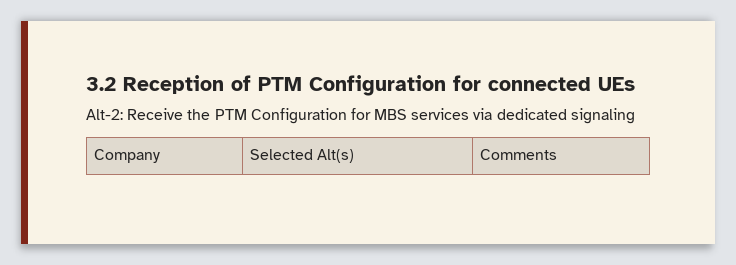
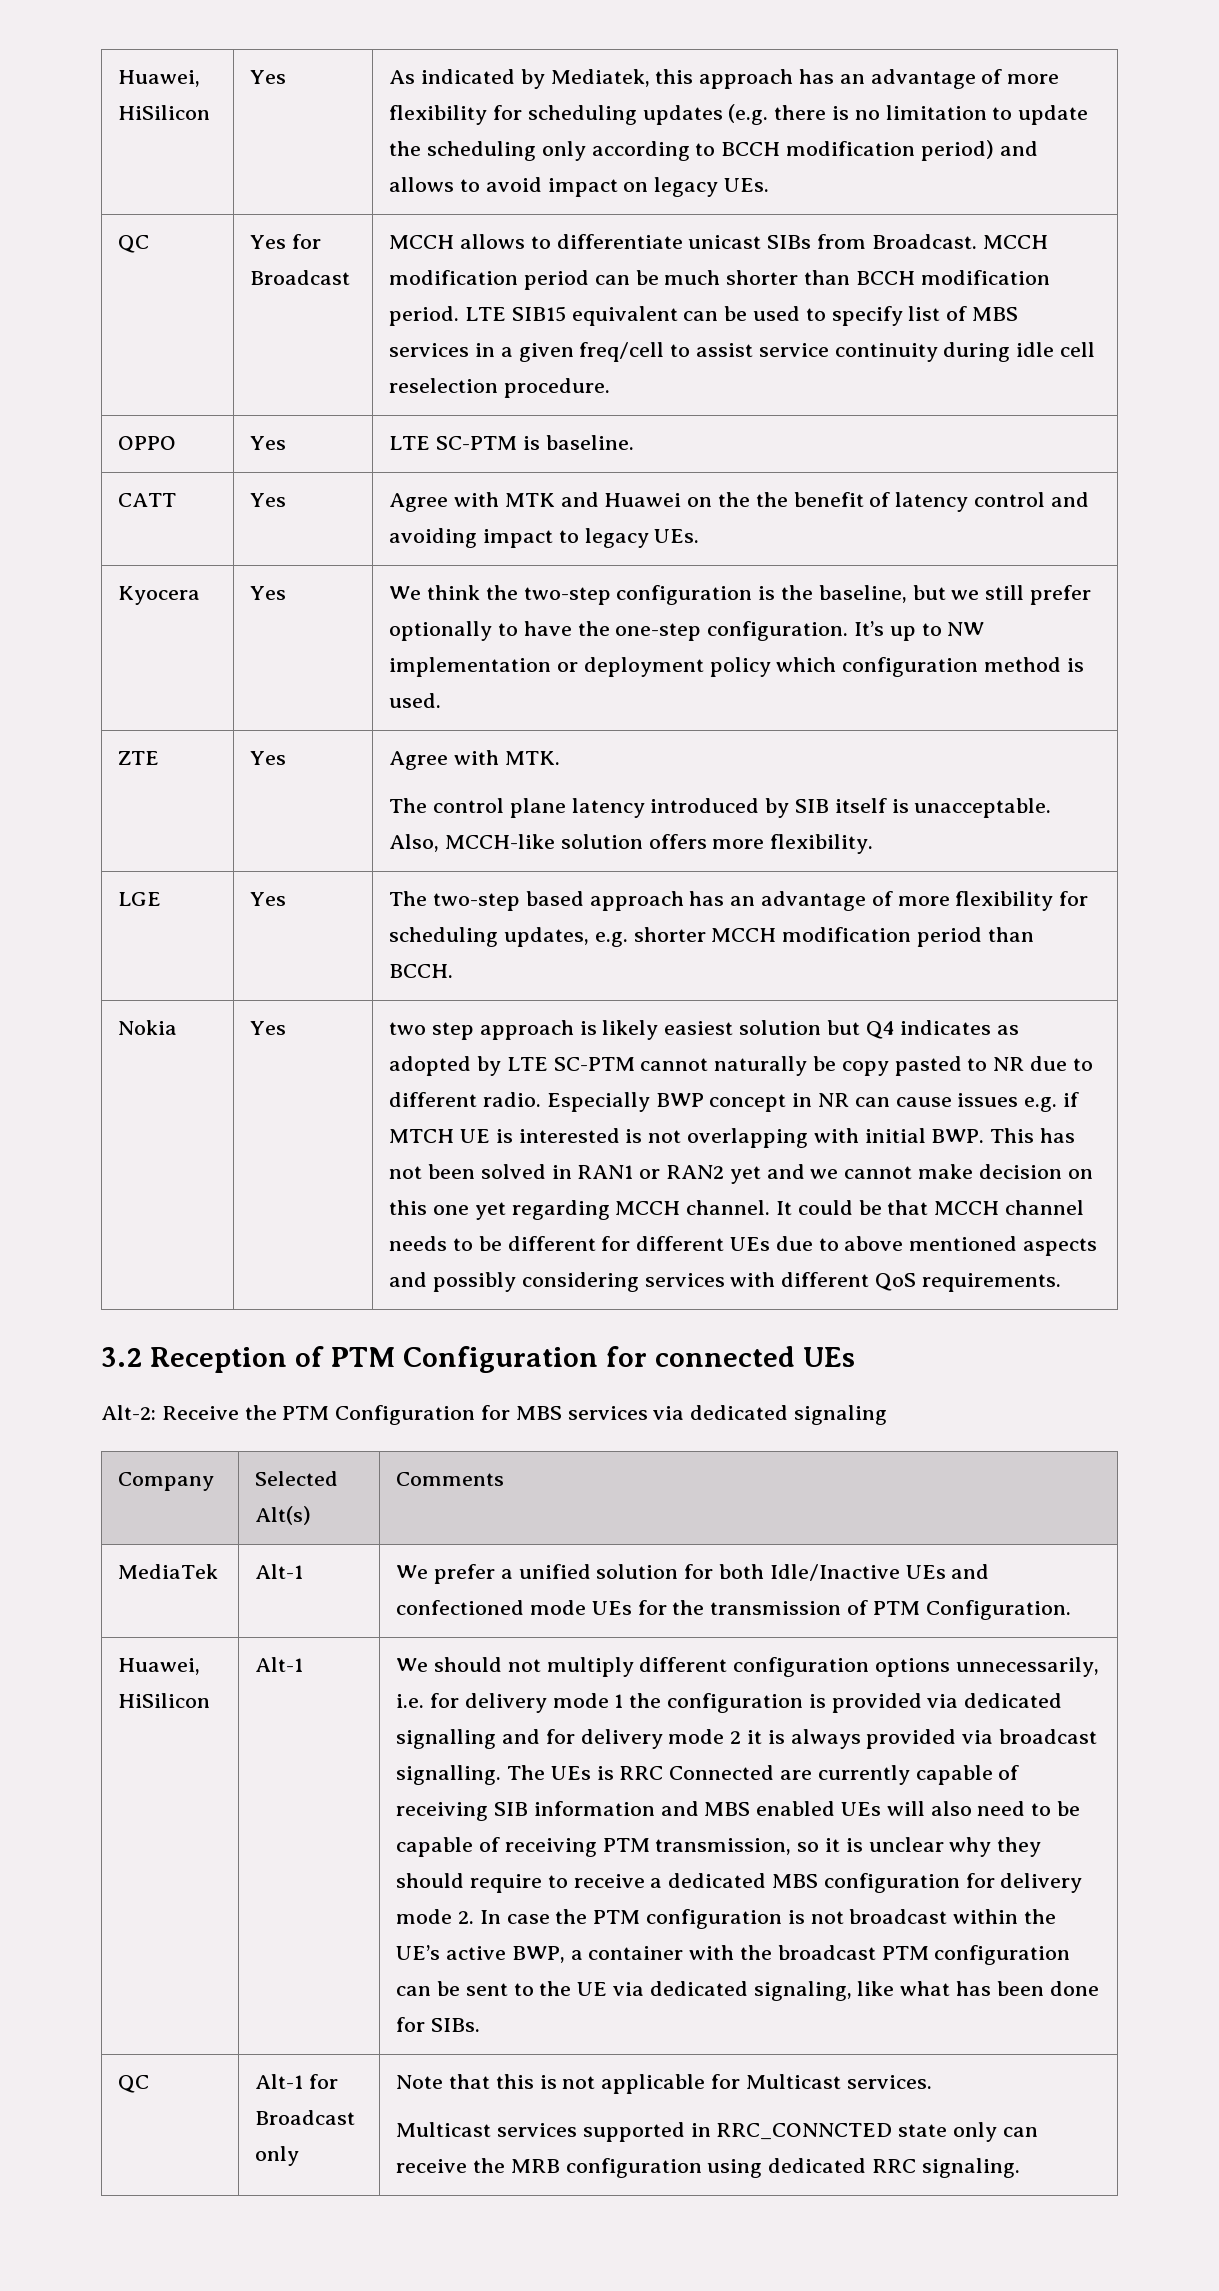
+ Huawei, HiSilicon | Yes | As indicated by Mediatek, this approach has an advantage of more flexibility for scheduling updates (e.g. there is no limitation to update the scheduling only according to BCCH modification period) and allows to avoid impact on legacy UEs.
+ QC | Yes for Broadcast | MCCH allows to differentiate unicast SIBs from Broadcast. MCCH modification period can be much shorter than BCCH modification period. LTE SIB15 equivalent can be used to specify list of MBS services in a given freq/cell to assist service continuity during idle cell reselection procedure.
+ OPPO | Yes | LTE SC-PTM is baseline.
+ CATT | Yes | Agree with MTK and Huawei on the the benefit of latency control and avoiding impact to legacy UEs.
+ Kyocera | Yes | We think the two-step configuration is the baseline, but we still prefer optionally to have the one-step configuration. It’s up to NW implementation or deployment policy which configuration method is used.
+ ZTE | Yes | Agree with MTK.
+ The control plane latency introduced by SIB itself is unacceptable. Also, MCCH-like solution offers more flexibility.
+ LGE | Yes | The two-step based approach has an advantage of more flexibility for scheduling updates, e.g. shorter MCCH modification period than BCCH.
+ Nokia | Yes | two step approach is likely easiest solution but Q4 indicates as adopted by LTE SC-PTM cannot naturally be copy pasted to NR due to different radio. Especially BWP concept in NR can cause issues e.g. if MTCH UE is interested is not overlapping with initial BWP. This has not been solved in RAN1 or RAN2 yet and we cannot make decision on this one yet regarding MCCH channel. It could be that MCCH channel needs to be different for different UEs due to above mentioned aspects and possibly considering services with different QoS requirements.
+ MediaTek | Alt-1 | We prefer a unified solution for both Idle/Inactive UEs and confectioned mode UEs for the transmission of PTM Configuration.
+ Huawei, HiSilicon | Alt-1 | We should not multiply different configuration options unnecessarily, i.e. for delivery mode 1 the configuration is provided via dedicated signalling and for delivery mode 2 it is always provided via broadcast signalling. The UEs is RRC Connected are currently capable of receiving SIB information and MBS enabled UEs will also need to be capable of receiving PTM transmission, so it is unclear why they should require to receive a dedicated MBS configuration for delivery mode 2. In case the PTM configuration is not broadcast within the UE’s active BWP, a container with the broadcast PTM configuration can be sent to the UE via dedicated signaling, like what has been done for SIBs.
+ QC | Alt-1 for Broadcast only | Note that this is not applicable for Multicast services.
+ Multicast services supported in RRC_CONNCTED state only can receive the MRB configuration using dedicated RRC signaling.

